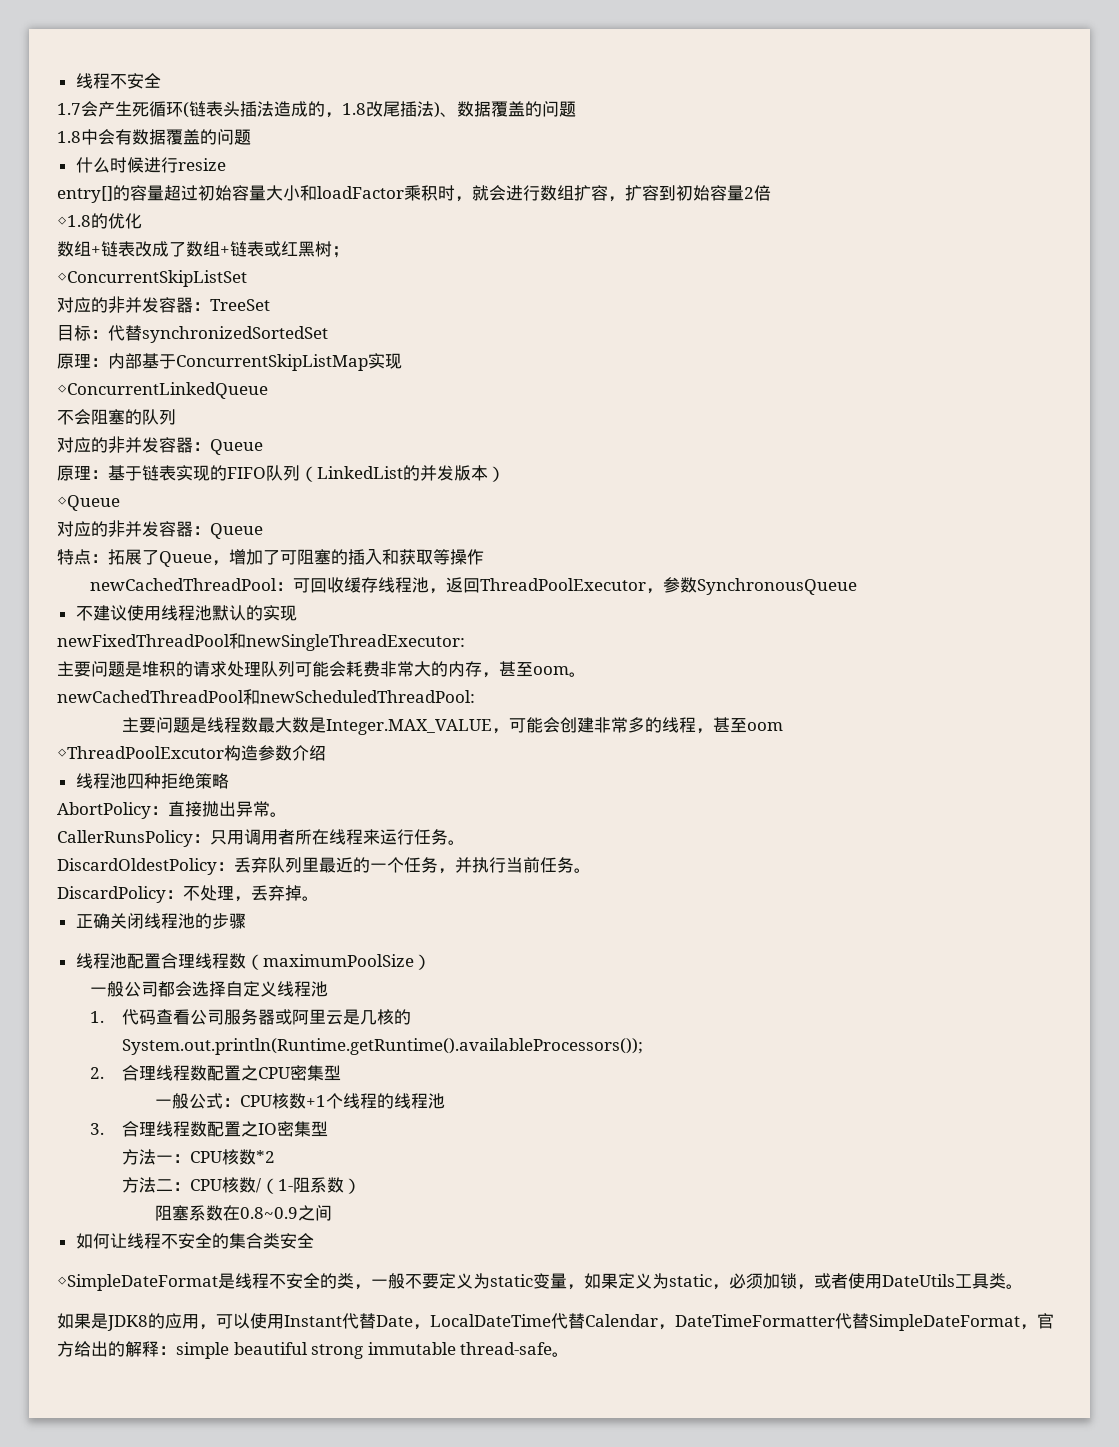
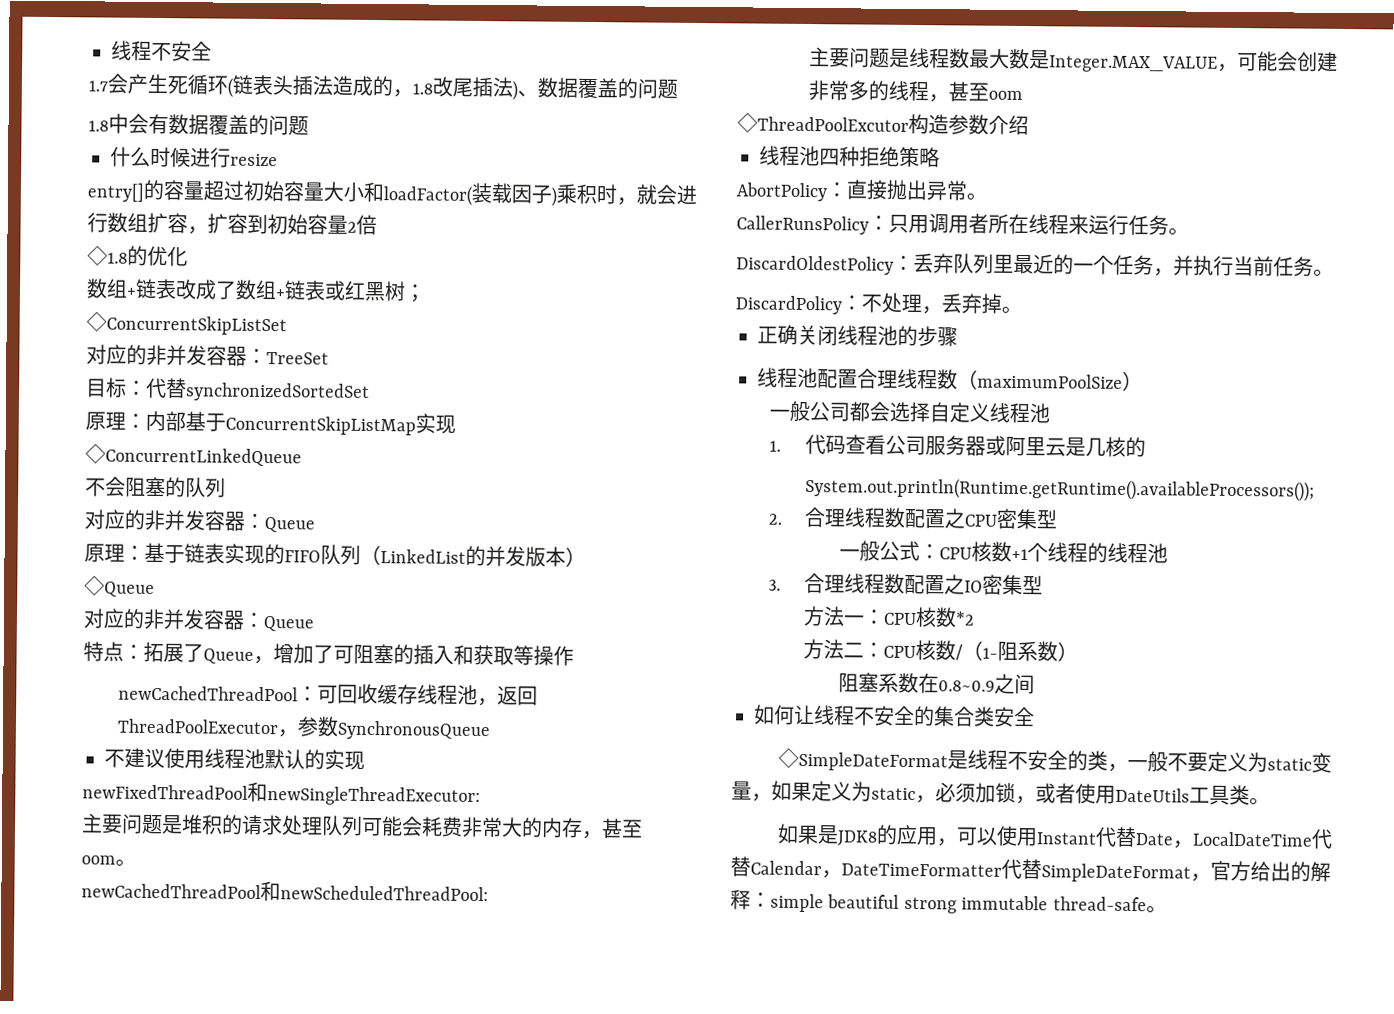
- entry[]的容量超过初始容量大小和loadFactor乘积时，就会进行数组扩容，扩容到初始容量2倍
+ entry[]的容量超过初始容量大小和loadFactor(装载因子)乘积时，就会进行数组扩容，扩容到初始容量2倍

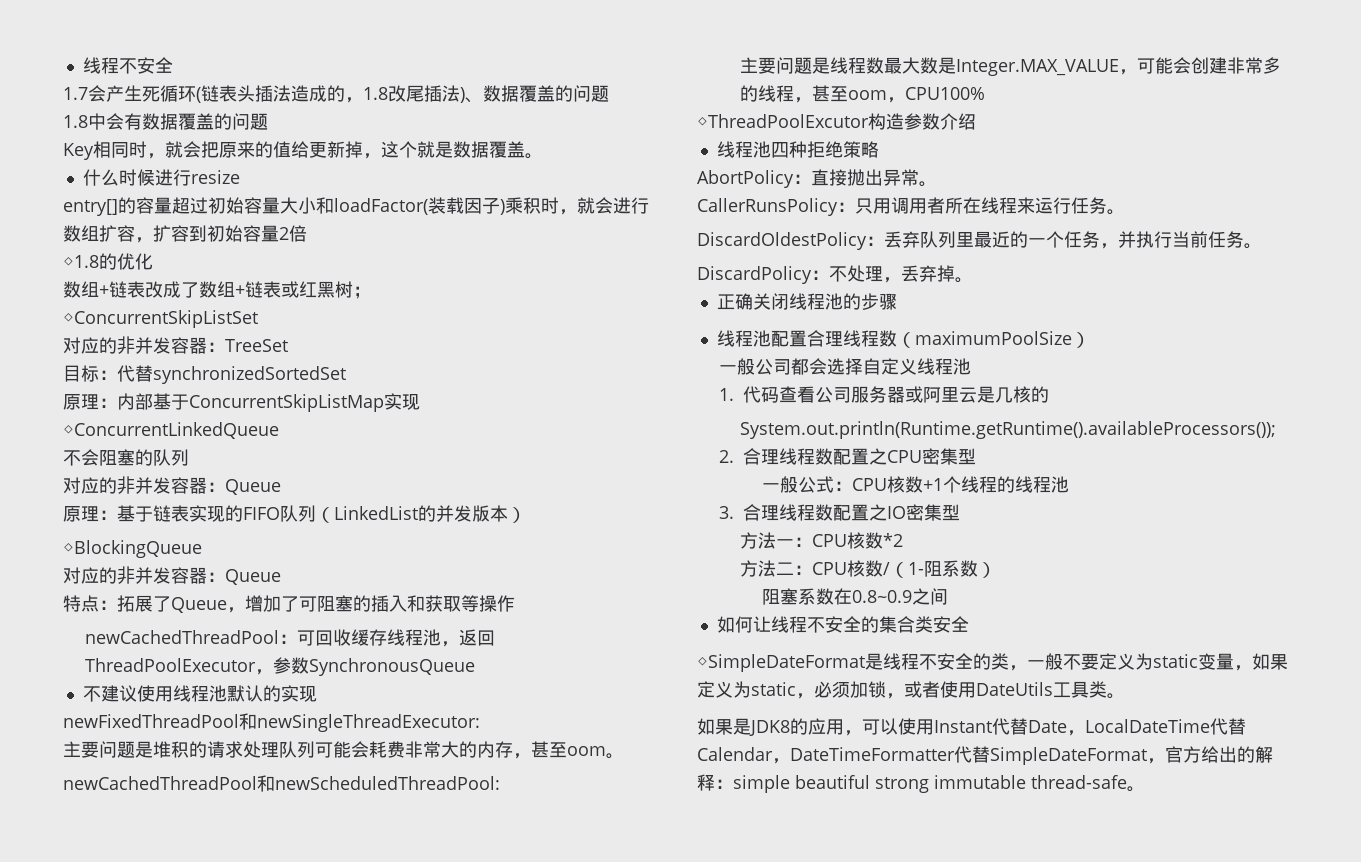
+ Key相同时，就会把原来的值给更新掉，这个就是数据覆盖。
- ◇Queue
+ ◇BlockingQueue
- 主要问题是线程数最大数是Integer.MAX_VALUE，可能会创建非常多的线程，甚至oom
+ 主要问题是线程数最大数是Integer.MAX_VALUE，可能会创建非常多的线程，甚至oom，CPU100%

